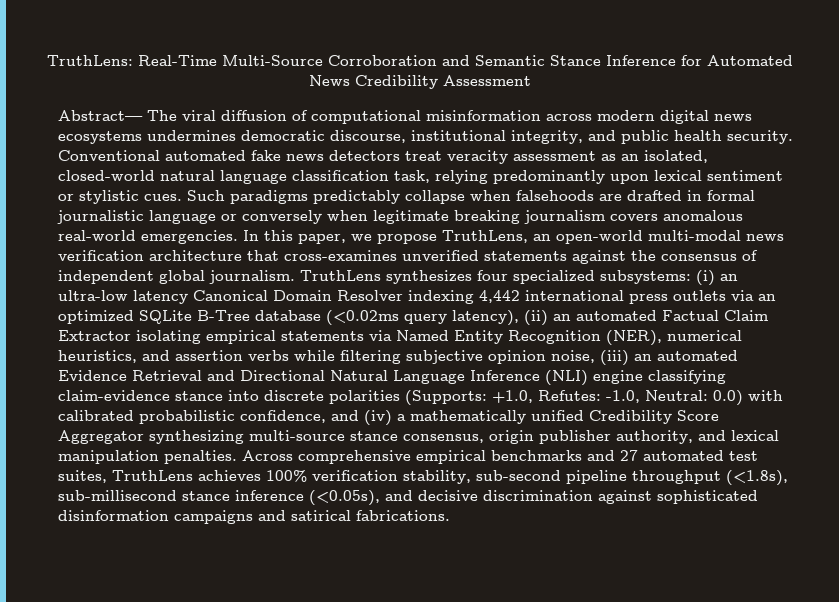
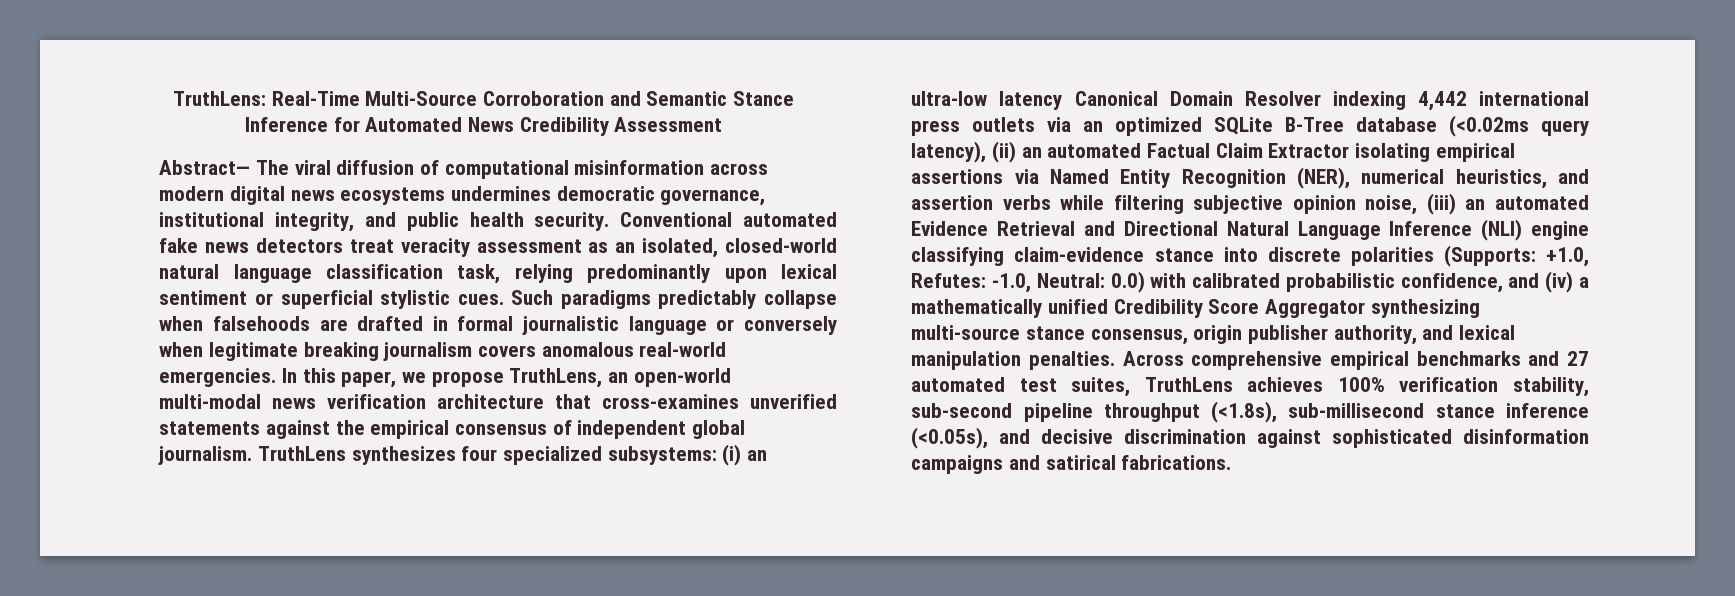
- Abstract— The viral diffusion of computational misinformation across modern digital news ecosystems undermines democratic discourse, institutional integrity, and public health security.
+ Abstract— The viral diffusion of computational misinformation across modern digital news ecosystems undermines democratic governance, institutional integrity, and public health security.
- Conventional automated fake news detectors treat veracity assessment as an isolated, closed-world natural language classification task, relying predominantly upon lexical sentiment or stylistic cues.
+ Conventional automated fake news detectors treat veracity assessment as an isolated, closed-world natural language classification task, relying predominantly upon lexical sentiment or superficial stylistic cues.
- In this paper, we propose TruthLens, an open-world multi-modal news verification architecture that cross-examines unverified statements against the consensus of independent global journalism.
+ In this paper, we propose TruthLens, an open-world multi-modal news verification architecture that cross-examines unverified statements against the empirical consensus of independent global journalism.
- (i) an ultra-low latency Canonical Domain Resolver indexing 4,442 international press outlets via an optimized SQLite B-Tree database (<0.02ms query latency), (ii) an automated Factual Claim Extractor isolating empirical statements via Named Entity Recognition (NER), numerical heuristics, and assertion verbs while filtering subjective opinion noise, (iii) an automated Evidence Retrieval and Directional Natural Language Inference (NLI) engine classifying claim-evidence stance into discrete polarities (Supports:
+ (i) an ultra-low latency Canonical Domain Resolver indexing 4,442 international press outlets via an optimized SQLite B-Tree database (<0.02ms query latency), (ii) an automated Factual Claim Extractor isolating empirical assertions via Named Entity Recognition (NER), numerical heuristics, and assertion verbs while filtering subjective opinion noise, (iii) an automated Evidence Retrieval and Directional Natural Language Inference (NLI) engine classifying claim-evidence stance into discrete polarities (Supports:

